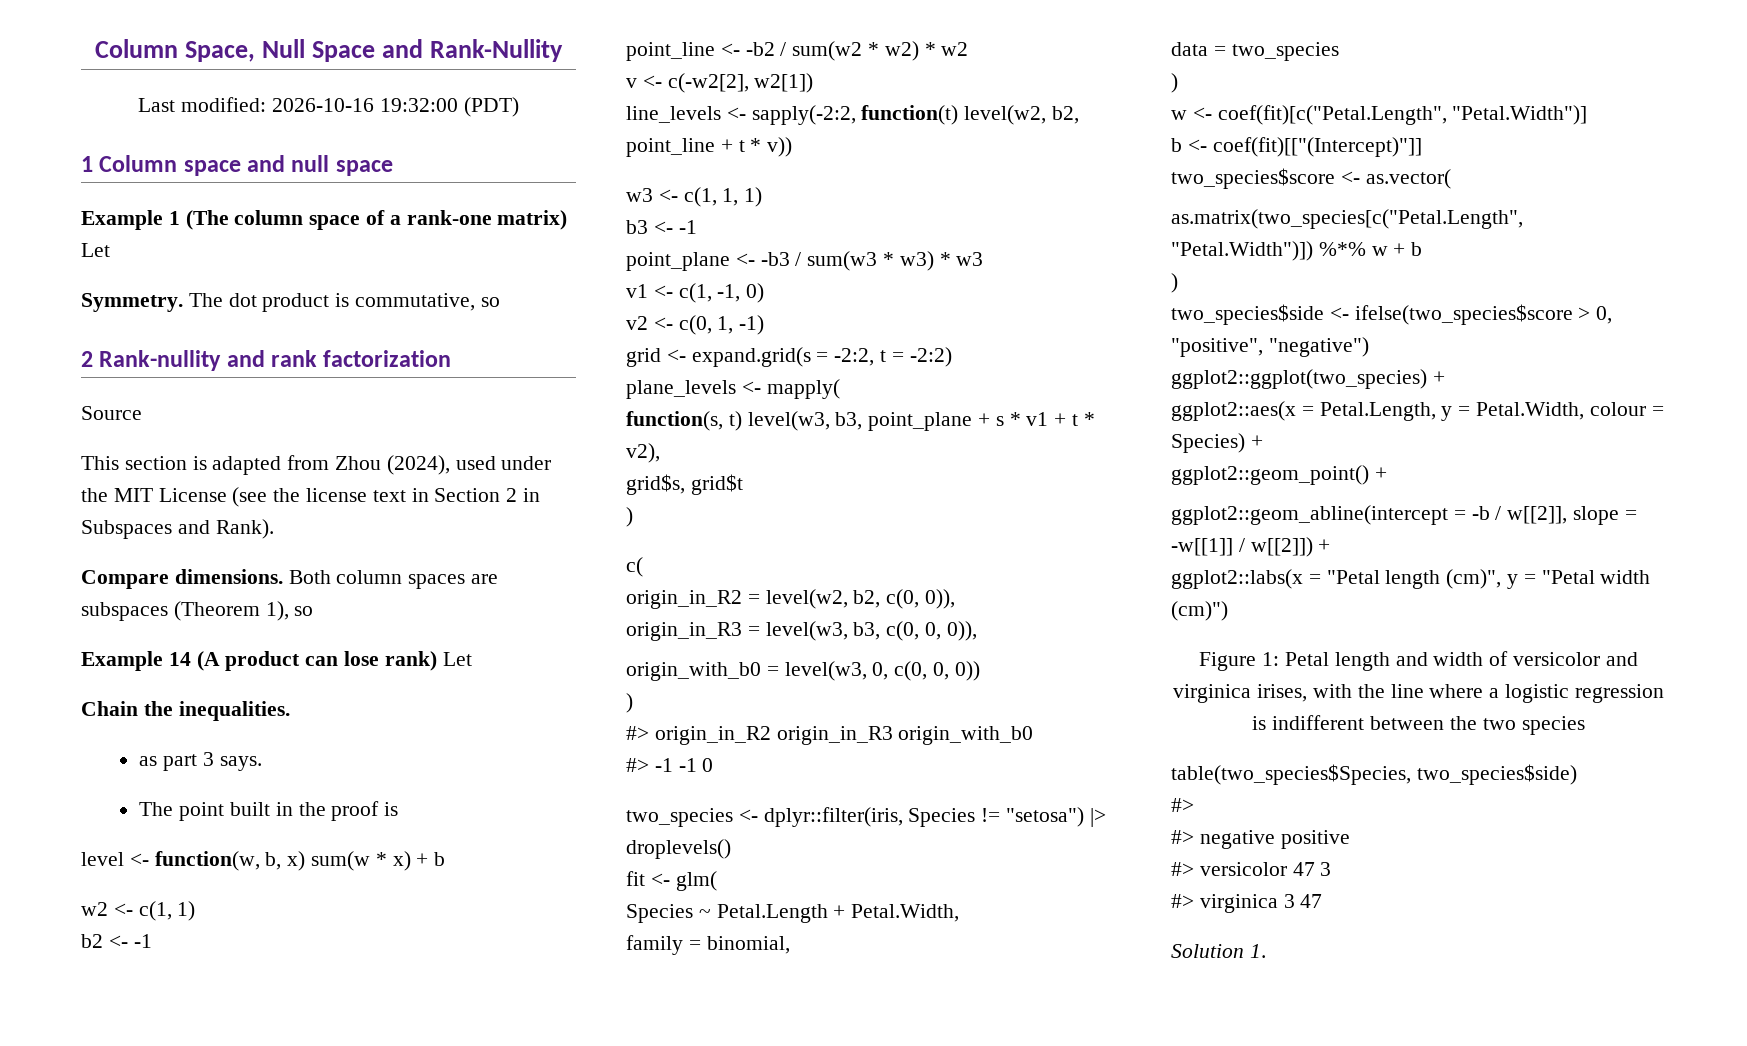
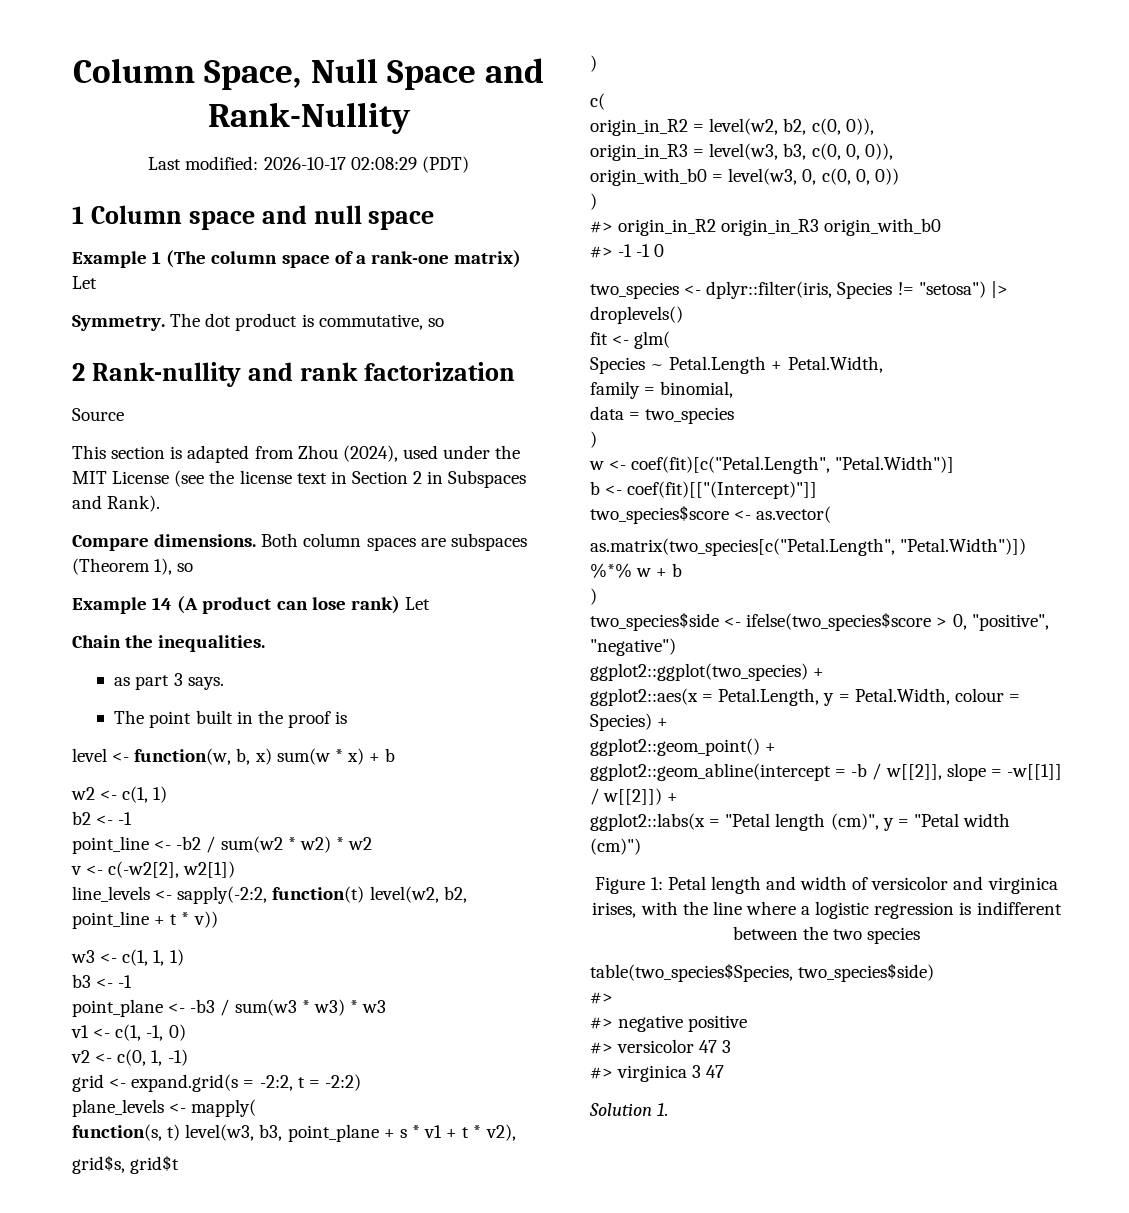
- Last modified: 2026-10-16 19:32:00 (PDT)
+ Last modified: 2026-10-17 02:08:29 (PDT)

